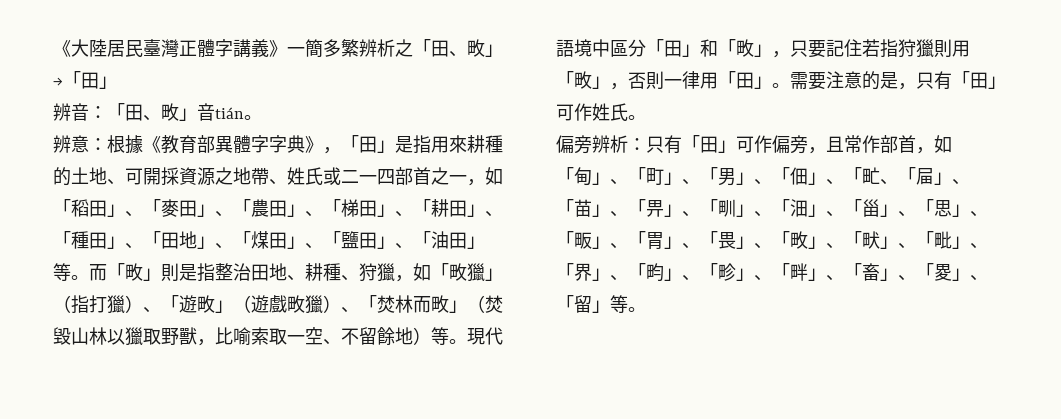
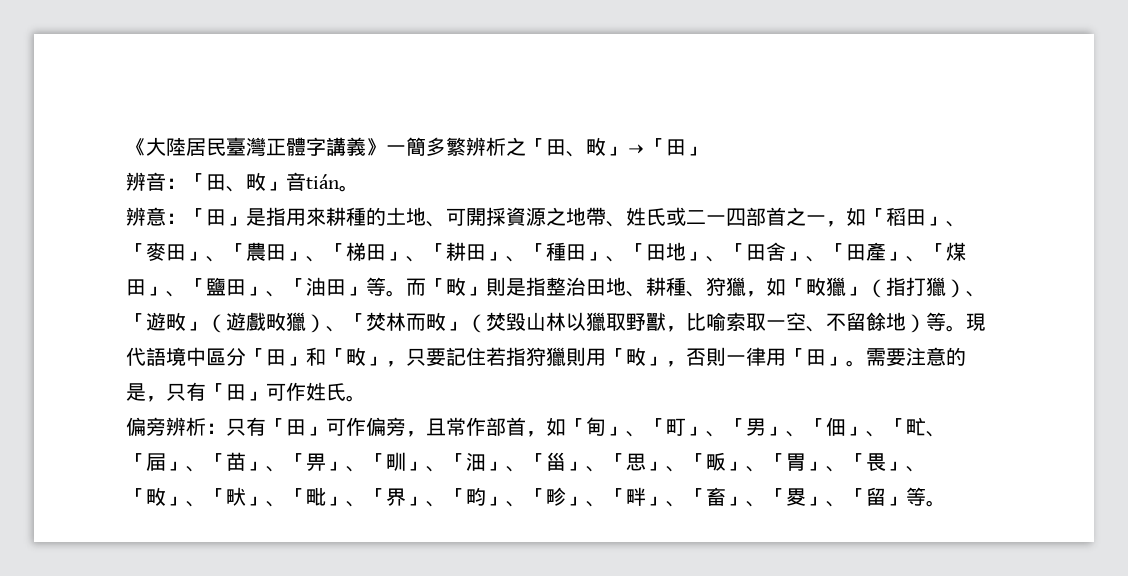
- 辨意：根據《教育部異體字字典》，「田」是指用來耕種的土地、可開採資源之地帶、姓氏或二一四部首之一，如「稻田」、「麥田」、「農田」、「梯田」、「耕田」、「種田」、「田地」、「煤田」、「鹽田」、「油田」等。
+ 辨意：「田」是指用來耕種的土地、可開採資源之地帶、姓氏或二一四部首之一，如「稻田」、「麥田」、「農田」、「梯田」、「耕田」、「種田」、「田地」、「田舍」、「田產」、「煤田」、「鹽田」、「油田」等。

